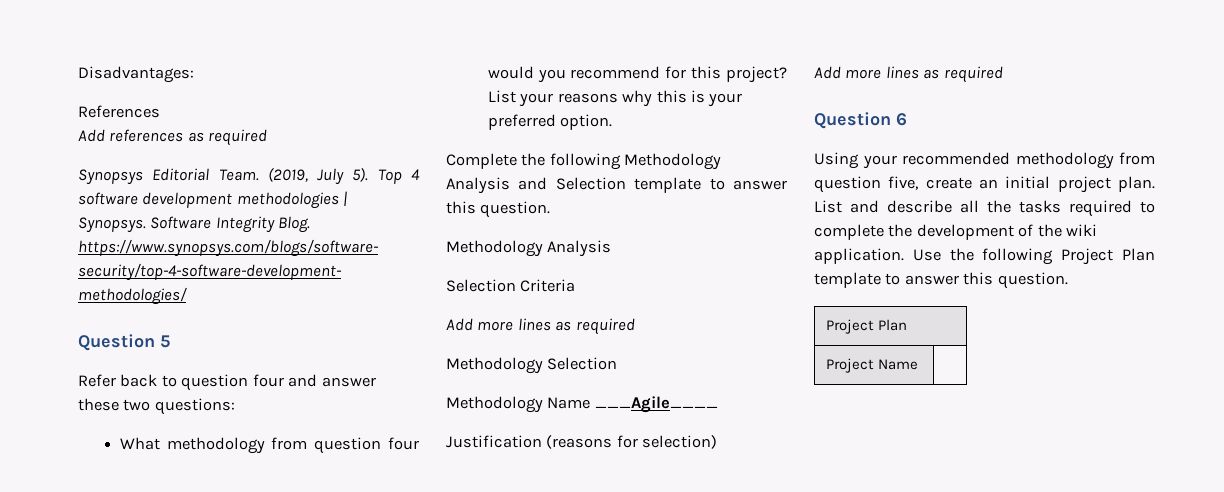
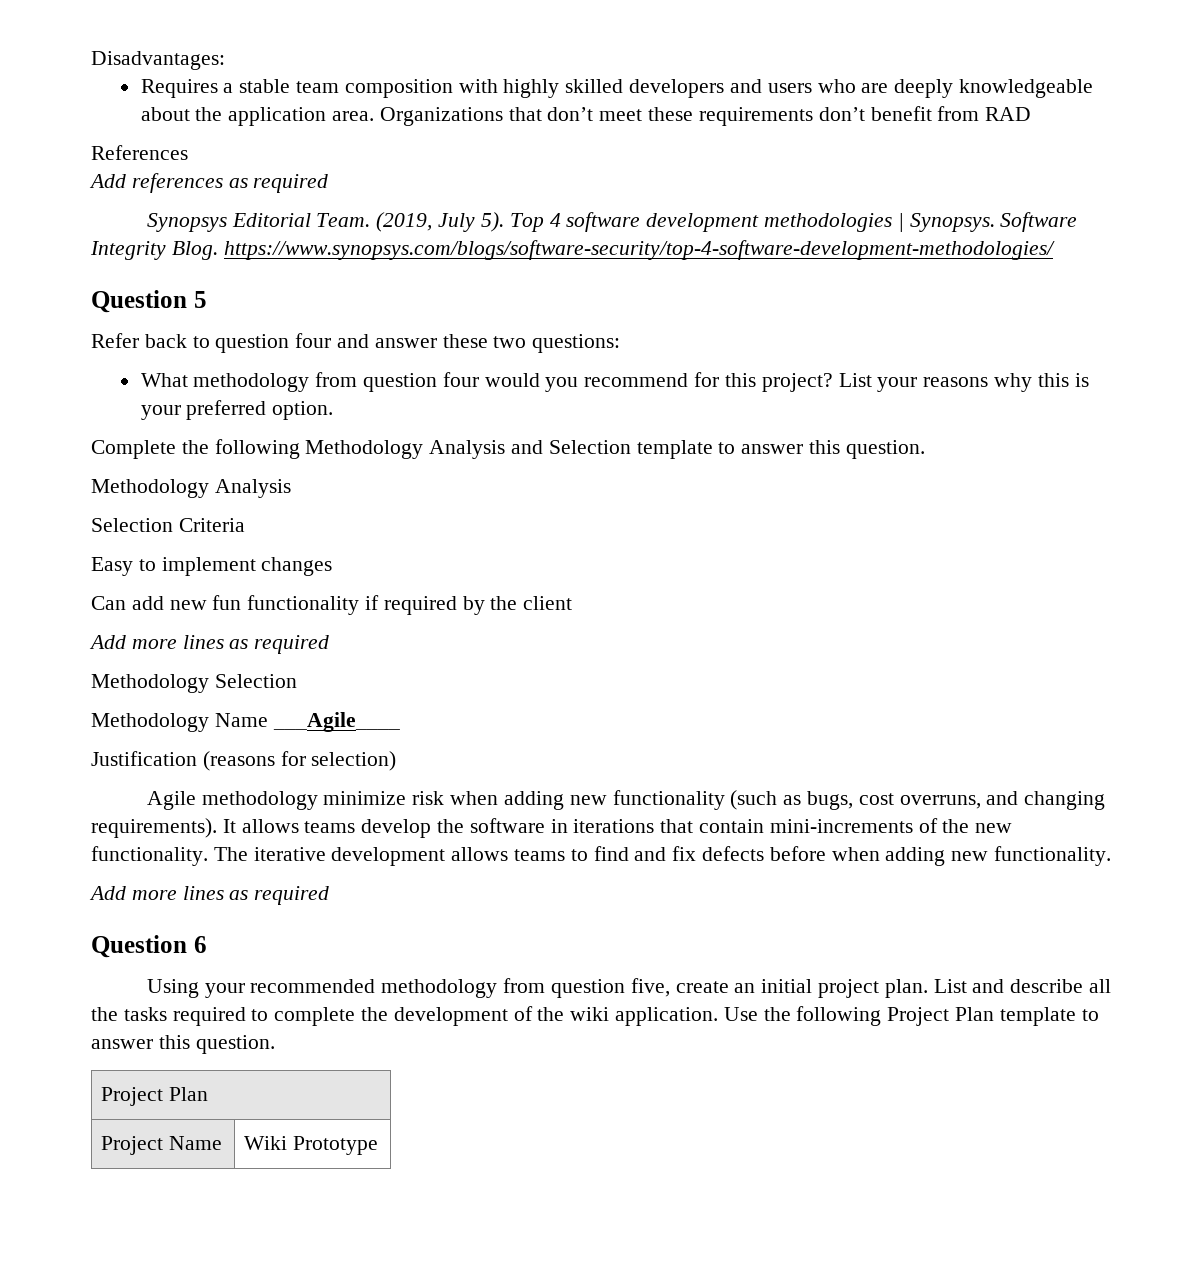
+ Requires a stable team composition with highly skilled developers and users who are deeply knowledgeable about the application area. Organizations that don’t meet these requirements don’t benefit from RAD
+ Easy to implement changes
+ Can add new fun functionality if required by the client
+ Agile methodology minimize risk when adding new functionality (such as bugs, cost overruns, and changing requirements). It allows teams develop the software in iterations that contain mini-increments of the new functionality. The iterative development allows teams to find and fix defects before when adding new functionality.
- Project Name |
+ Project Name | Wiki Prototype

